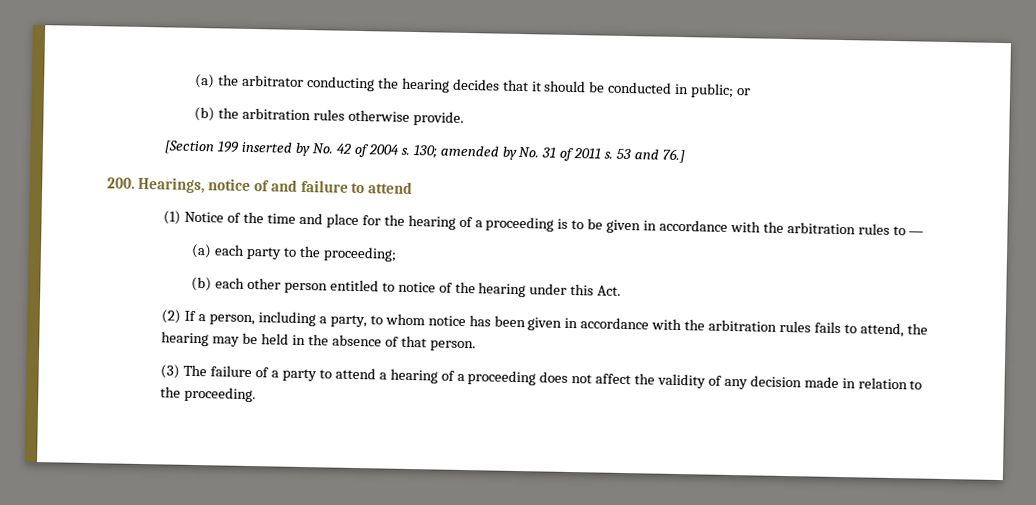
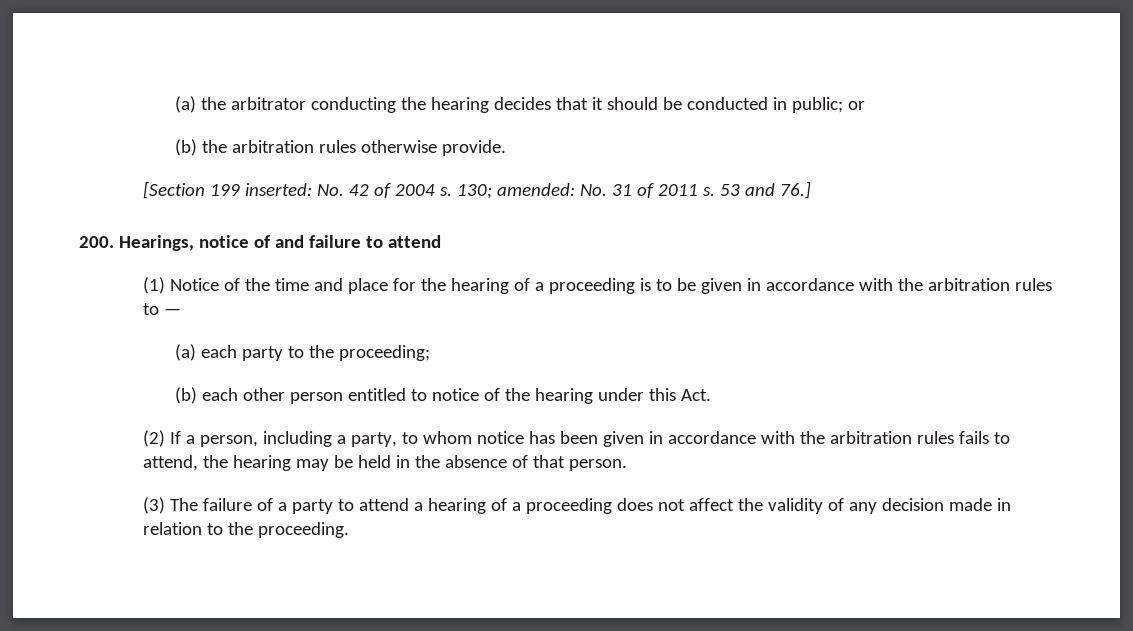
- [Section 199 inserted by No. 42 of 2004 s.
+ [Section 199 inserted: No. 42 of 2004 s.
- 130; amended by No. 31 of 2011 s.
+ 130; amended: No. 31 of 2011 s.

